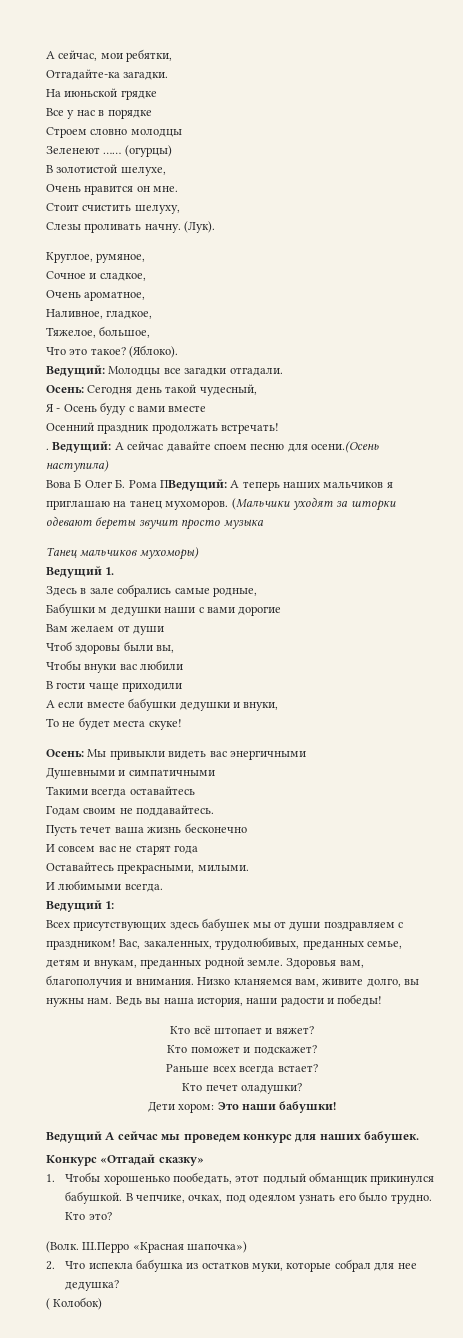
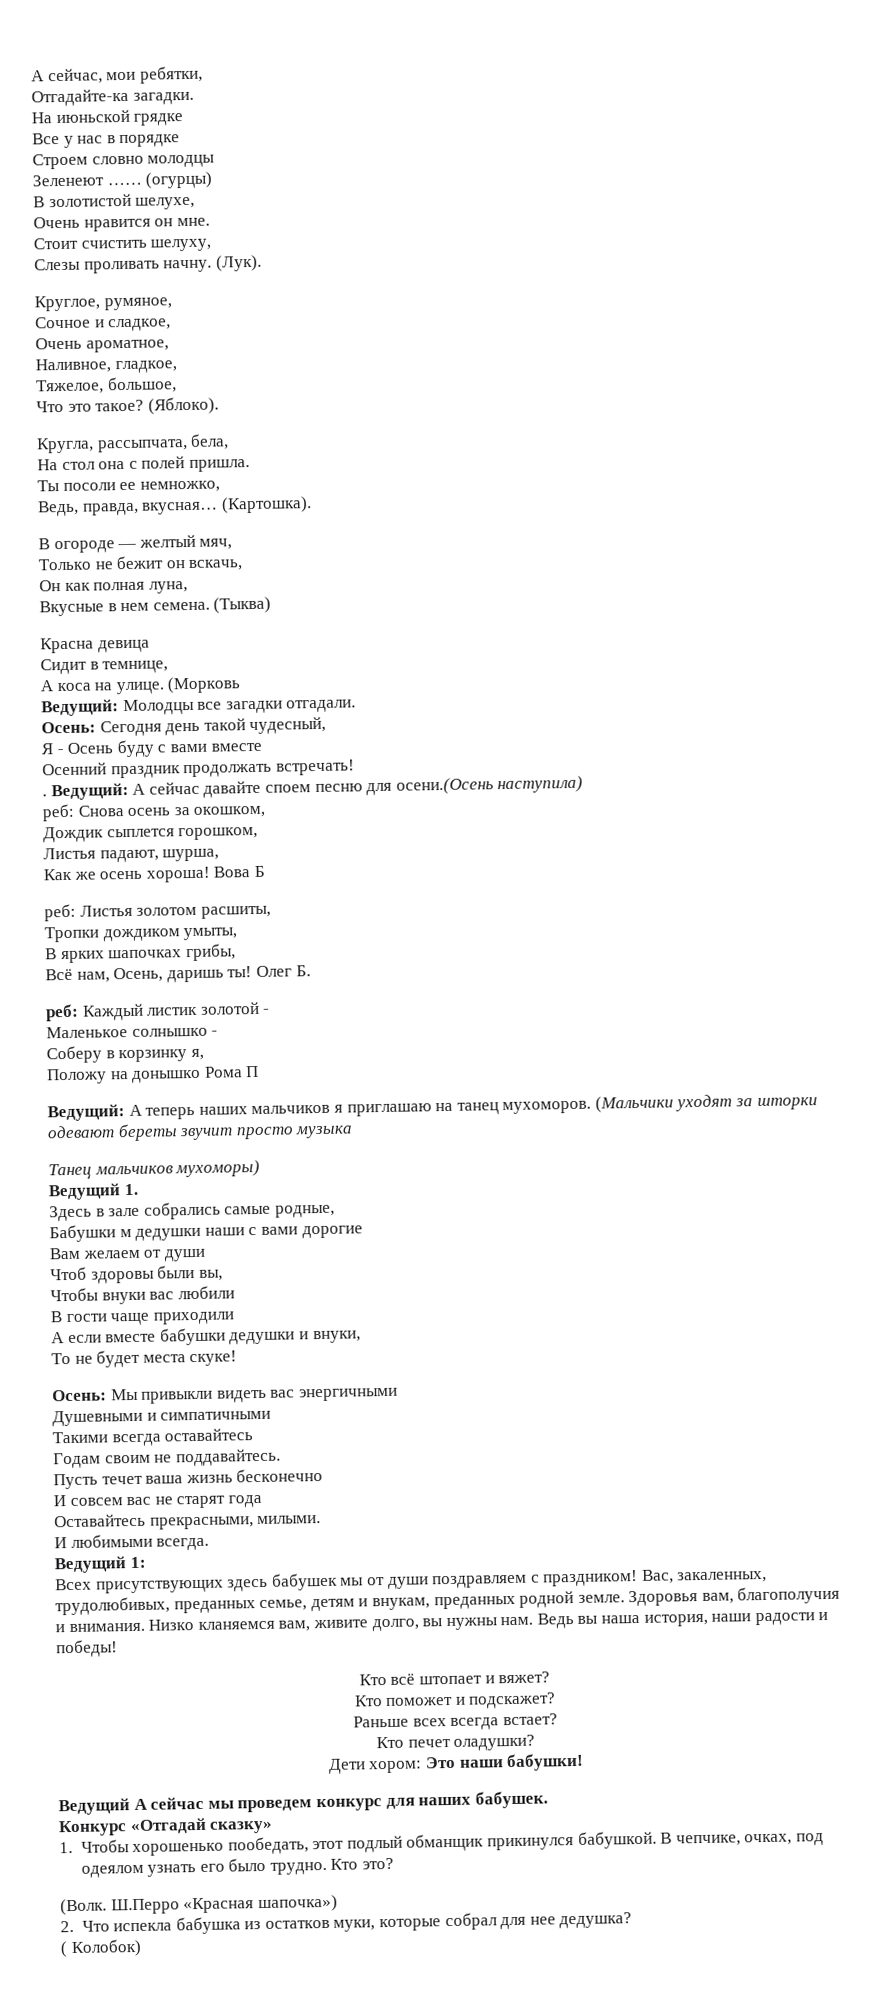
+ Кругла, рассыпчата, бела,
+ На стол она с полей пришла.
+ Ты посоли ее немножко,
+ Ведь, правда, вкусная… (Картошка).
+ В огороде — желтый мяч,
+ Только не бежит он вскачь,
+ Он как полная луна,
+ Вкусные в нем семена. (Тыква)
+ Красна девица
+ Сидит в темнице,
+ А коса на улице. (Морковь
- Вова Б Олег Б. Рома ПВедущий: А теперь наших мальчиков я приглашаю на танец мухоморов.
+ реб: Снова осень за окошком,
+ Дождик сыплется горошком,
+ Листья падают, шурша,
+ Как же осень хороша! Вова Б
+ реб: Листья золотом расшиты,
+ Тропки дождиком умыты,
+ В ярких шапочках грибы,
+ Всё нам, Осень, даришь ты! Олег Б.
+ реб: Каждый листик золотой -
+ Маленькое солнышко -
+ Соберу в корзинку я,
+ Положу на донышко Рома П
+ Ведущий: А теперь наших мальчиков я приглашаю на танец мухоморов.

